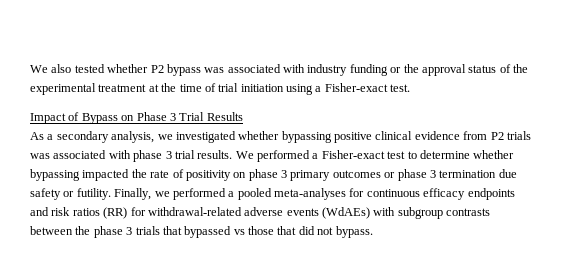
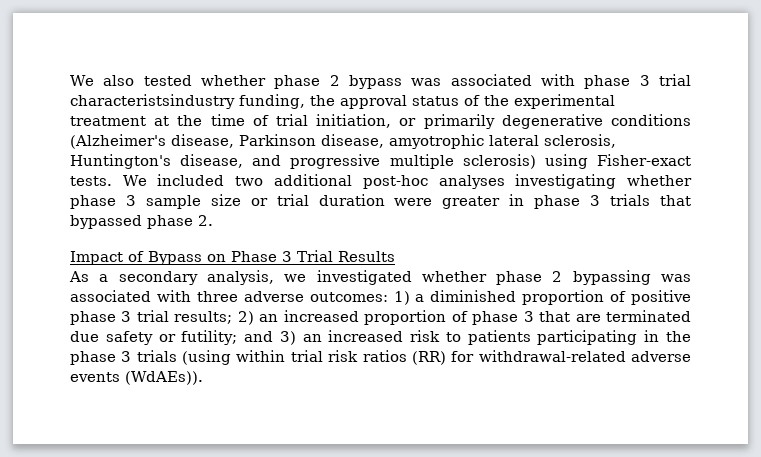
- We also tested whether P2 bypass was associated with industry funding or the approval status of the experimental treatment at the time of trial initiation using a Fisher-exact test.
+ We also tested whether phase 2 bypass was associated with phase 3 trial characteristsindustry funding, the approval status of the experimental treatment at the time of trial initiation, or primarily degenerative conditions (Alzheimer's disease, Parkinson disease, amyotrophic lateral sclerosis, Huntington's disease, and progressive multiple sclerosis) using Fisher-exact tests. We included two additional post-hoc analyses investigating whether phase 3 sample size or trial duration were greater in phase 3 trials that bypassed phase 2.
- As a secondary analysis, we investigated whether bypassing positive clinical evidence from P2 trials was associated with phase 3 trial results. We performed a Fisher-exact test to determine whether bypassing impacted the rate of positivity on phase 3 primary outcomes or phase 3 termination due safety or futility. Finally, we performed a pooled meta-analyses for continuous efficacy endpoints and risk ratios (RR) for withdrawal-related adverse events (WdAEs) with subgroup contrasts between the phase 3 trials that bypassed vs those that did not bypass.
+ As a secondary analysis, we investigated whether phase 2 bypassing was associated with three adverse outcomes: 1) a diminished proportion of positive phase 3 trial results; 2) an increased proportion of phase 3 that are terminated due safety or futility; and 3) an increased risk to patients participating in the phase 3 trials (using within trial risk ratios (RR) for withdrawal-related adverse events (WdAEs)).

